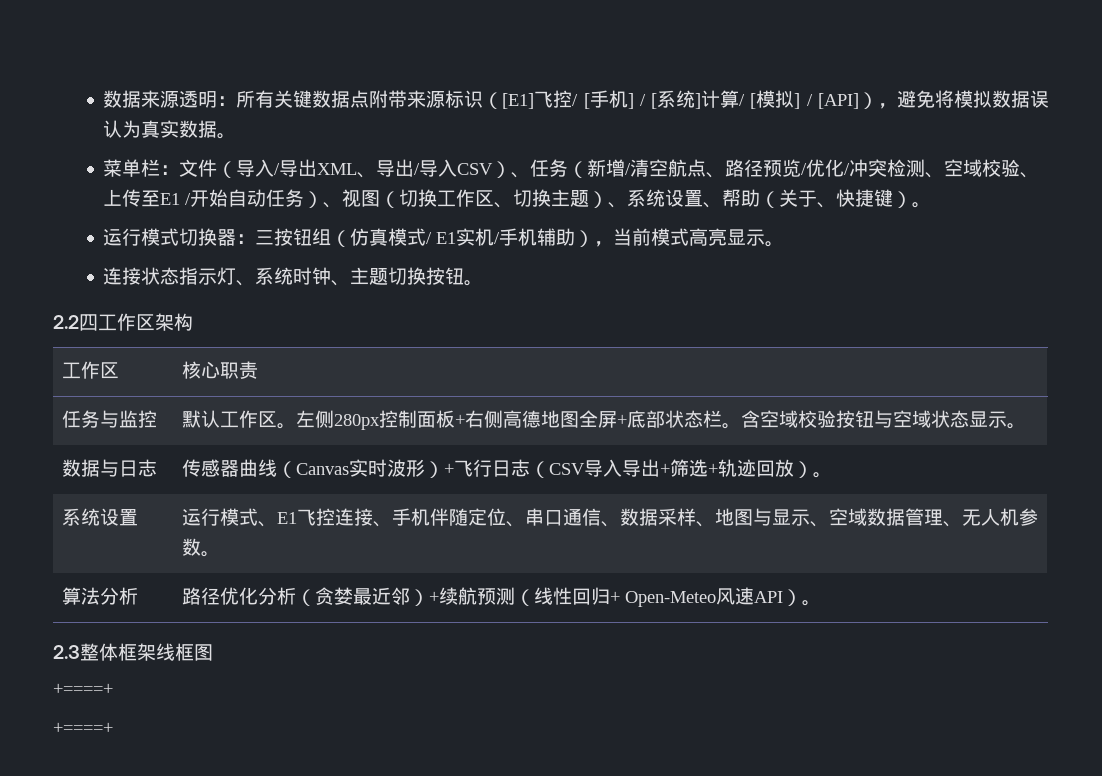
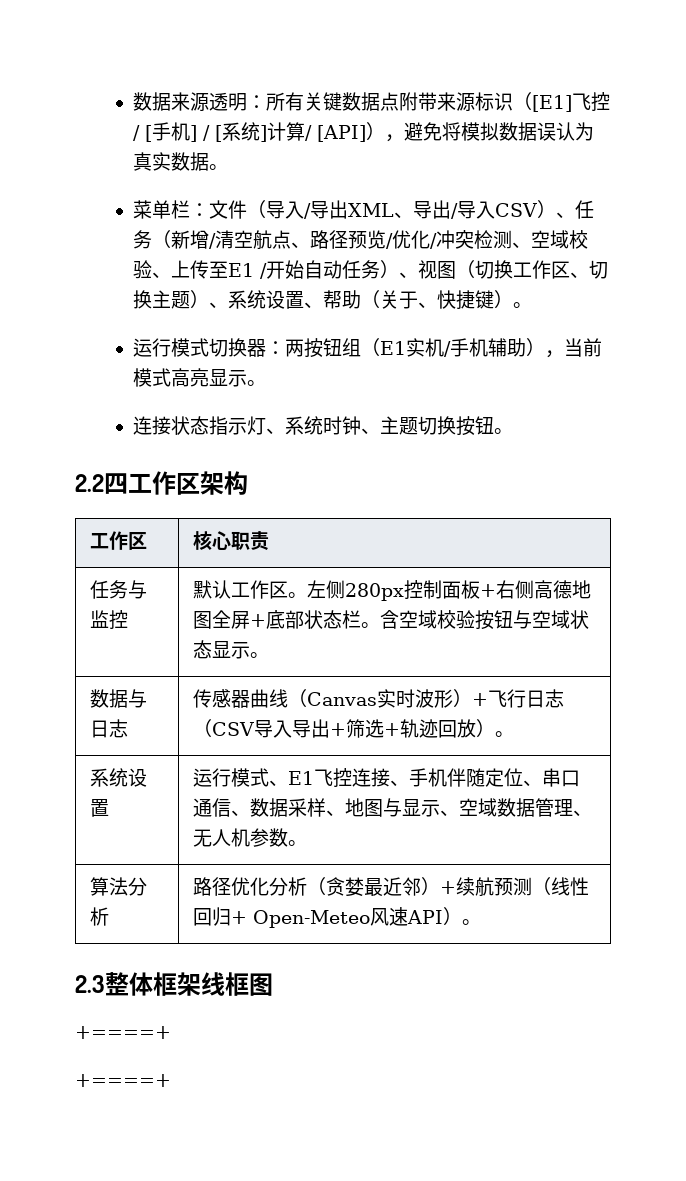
- 数据来源透明：所有关键数据点附带来源标识（[E1]飞控/ [手机] / [系统]计算/ [模拟] / [API]），避免将模拟数据误认为真实数据。
+ 数据来源透明：所有关键数据点附带来源标识（[E1]飞控/ [手机] / [系统]计算/ [API]），避免将模拟数据误认为真实数据。
- 运行模式切换器：三按钮组（仿真模式/ E1实机/手机辅助），当前模式高亮显示。
+ 运行模式切换器：两按钮组（E1实机/手机辅助），当前模式高亮显示。

